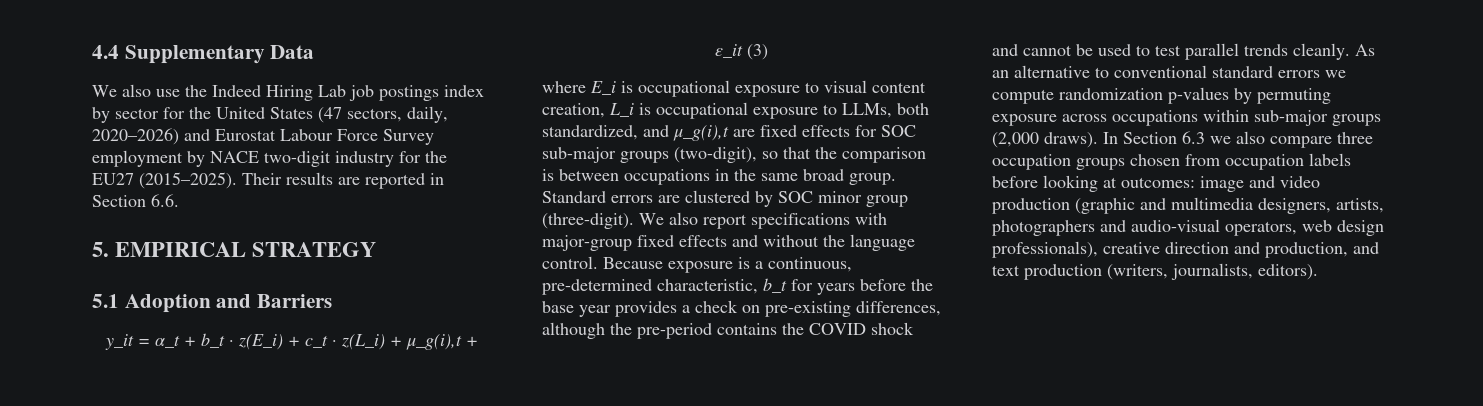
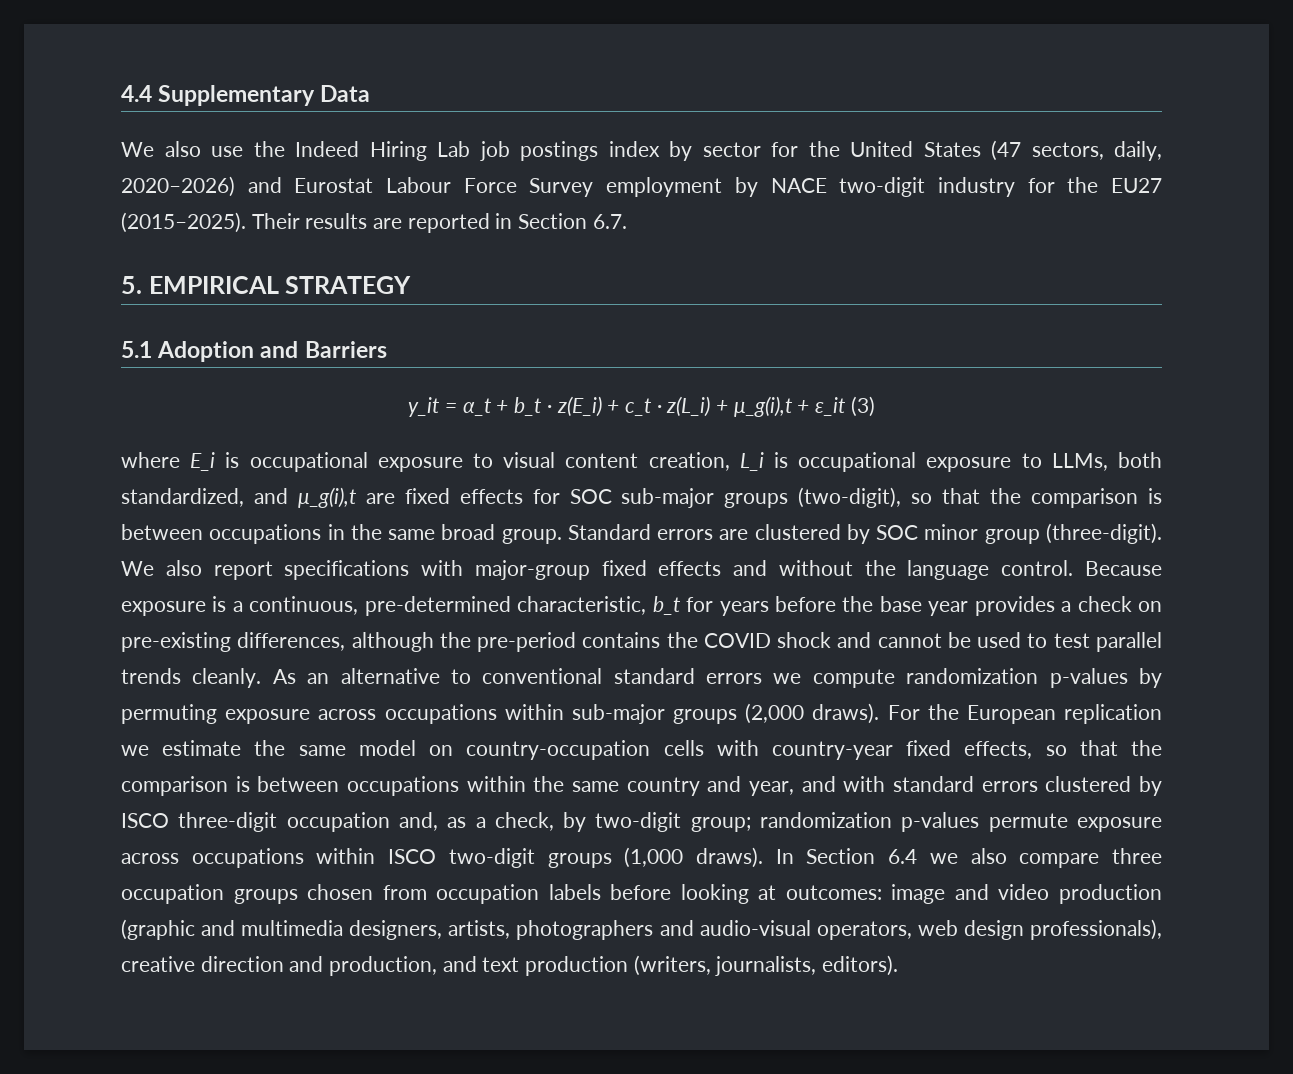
- Their results are reported in Section 6.6.
+ Their results are reported in Section 6.7.
+ For the European replication we estimate the same model on country-occupation cells with country-year fixed effects, so that the comparison is between occupations within the same country and year, and with standard errors clustered by ISCO three-digit occupation and, as a check, by two-digit group; randomization p-values permute exposure across occupations within ISCO two-digit groups (1,000 draws).
- In Section 6.3 we also compare three occupation groups chosen from occupation labels before looking at outcomes: image and video production (graphic and multimedia designers, artists, photographers and audio-visual operators, web design professionals), creative direction and production, and text production (writers, journalists, editors).
+ In Section 6.4 we also compare three occupation groups chosen from occupation labels before looking at outcomes: image and video production (graphic and multimedia designers, artists, photographers and audio-visual operators, web design professionals), creative direction and production, and text production (writers, journalists, editors).

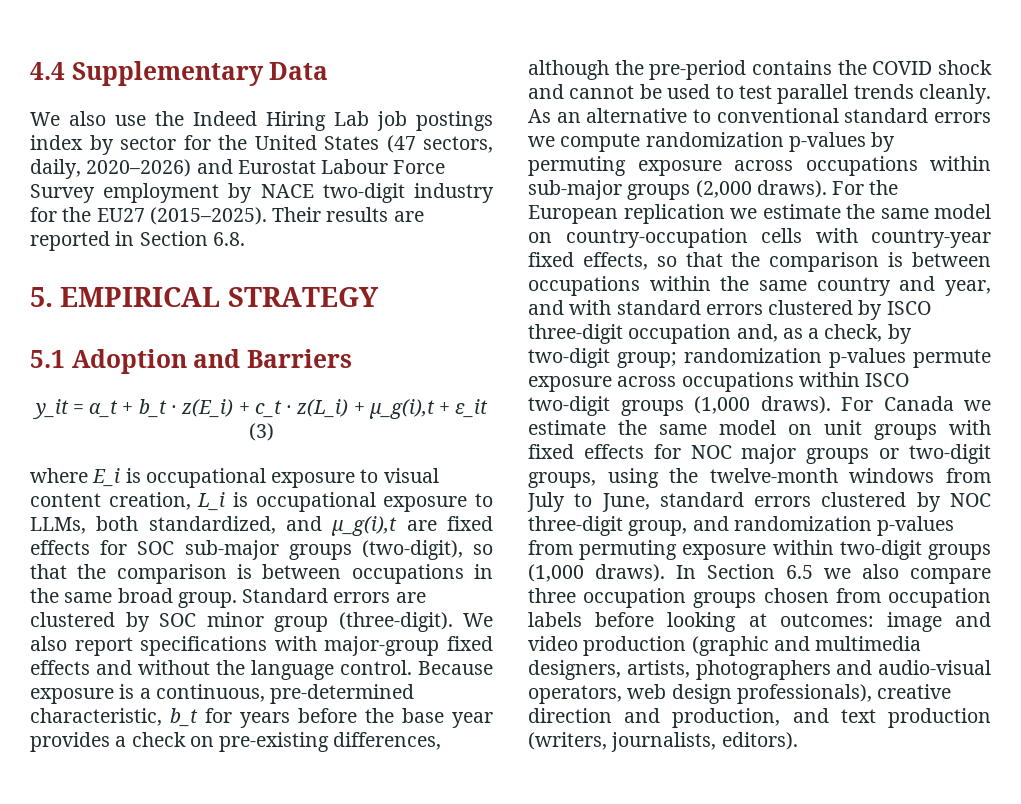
- Their results are reported in Section 6.7.
+ Their results are reported in Section 6.8.
+ For Canada we estimate the same model on unit groups with fixed effects for NOC major groups or two-digit groups, using the twelve-month windows from July to June, standard errors clustered by NOC three-digit group, and randomization p-values from permuting exposure within two-digit groups (1,000 draws).
- In Section 6.4 we also compare three occupation groups chosen from occupation labels before looking at outcomes: image and video production (graphic and multimedia designers, artists, photographers and audio-visual operators, web design professionals), creative direction and production, and text production (writers, journalists, editors).
+ In Section 6.5 we also compare three occupation groups chosen from occupation labels before looking at outcomes: image and video production (graphic and multimedia designers, artists, photographers and audio-visual operators, web design professionals), creative direction and production, and text production (writers, journalists, editors).

